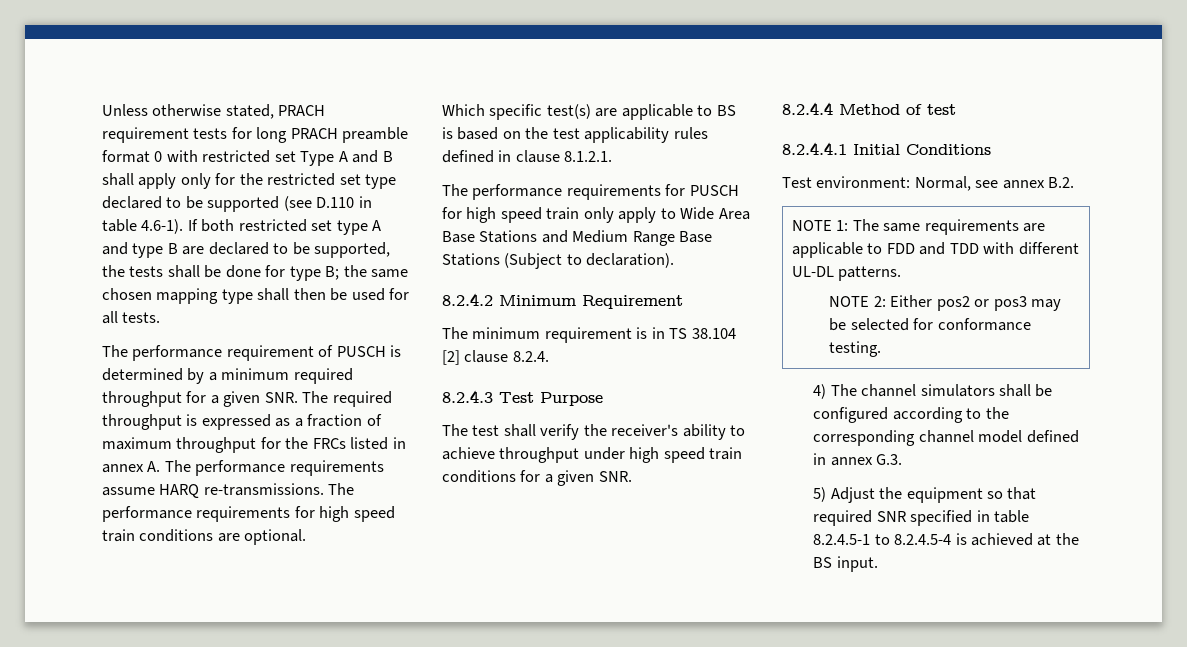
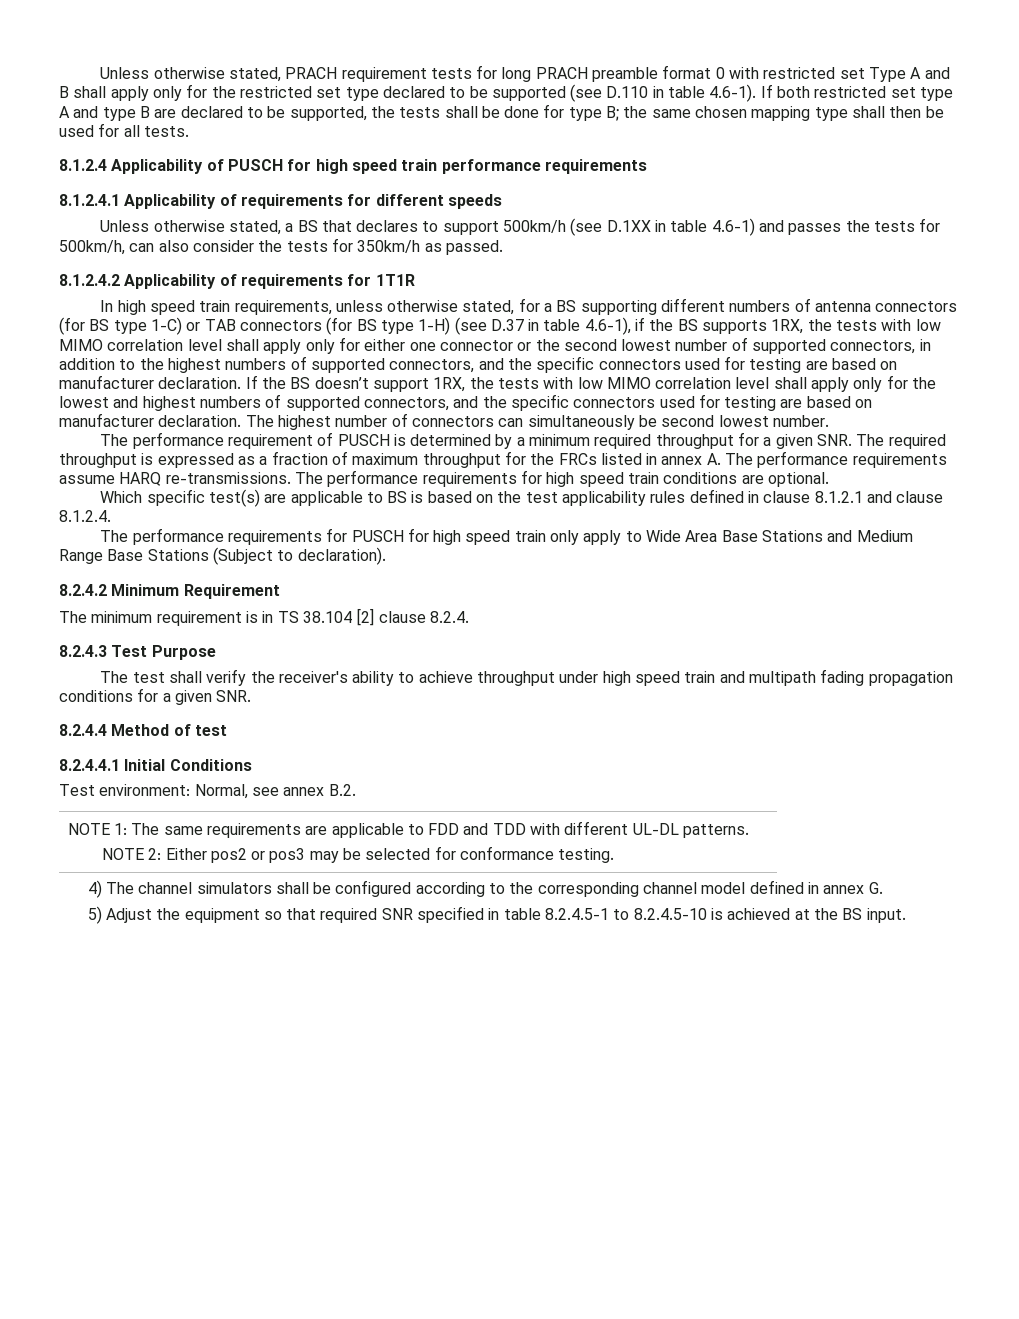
+ 8.1.2.4 Applicability of PUSCH for high speed train performance requirements
+ 8.1.2.4.1 Applicability of requirements for different speeds
+ Unless otherwise stated, a BS that declares to support 500km/h (see D.1XX in table 4.6-1) and passes the tests for 500km/h, can also consider the tests for 350km/h as passed.
+ 8.1.2.4.2 Applicability of requirements for 1T1R
+ In high speed train requirements, unless otherwise stated, for a BS supporting different numbers of antenna connectors (for BS type 1-C) or TAB connectors (for BS type 1-H) (see D.37 in table 4.6-1), if the BS supports 1RX, the tests with low MIMO correlation level shall apply only for either one connector or the second lowest number of supported connectors, in addition to the highest numbers of supported connectors, and the specific connectors used for testing are based on manufacturer declaration. If the BS doesn’t support 1RX, the tests with low MIMO correlation level shall apply only for the lowest and highest numbers of supported connectors, and the specific connectors used for testing are based on manufacturer declaration. The highest number of connectors can simultaneously be second lowest number.
- Which specific test(s) are applicable to BS is based on the test applicability rules defined in clause 8.1.2.1.
+ Which specific test(s) are applicable to BS is based on the test applicability rules defined in clause 8.1.2.1 and clause 8.1.2.4.
- The test shall verify the receiver's ability to achieve throughput under high speed train conditions for a given SNR.
+ The test shall verify the receiver's ability to achieve throughput under high speed train and multipath fading propagation conditions for a given SNR.
- 4) The channel simulators shall be configured according to the corresponding channel model defined in annex G.3.
+ 4) The channel simulators shall be configured according to the corresponding channel model defined in annex G.
- 5) Adjust the equipment so that required SNR specified in table 8.2.4.5-1 to 8.2.4.5-4 is achieved at the BS input.
+ 5) Adjust the equipment so that required SNR specified in table 8.2.4.5-1 to 8.2.4.5-10 is achieved at the BS input.

